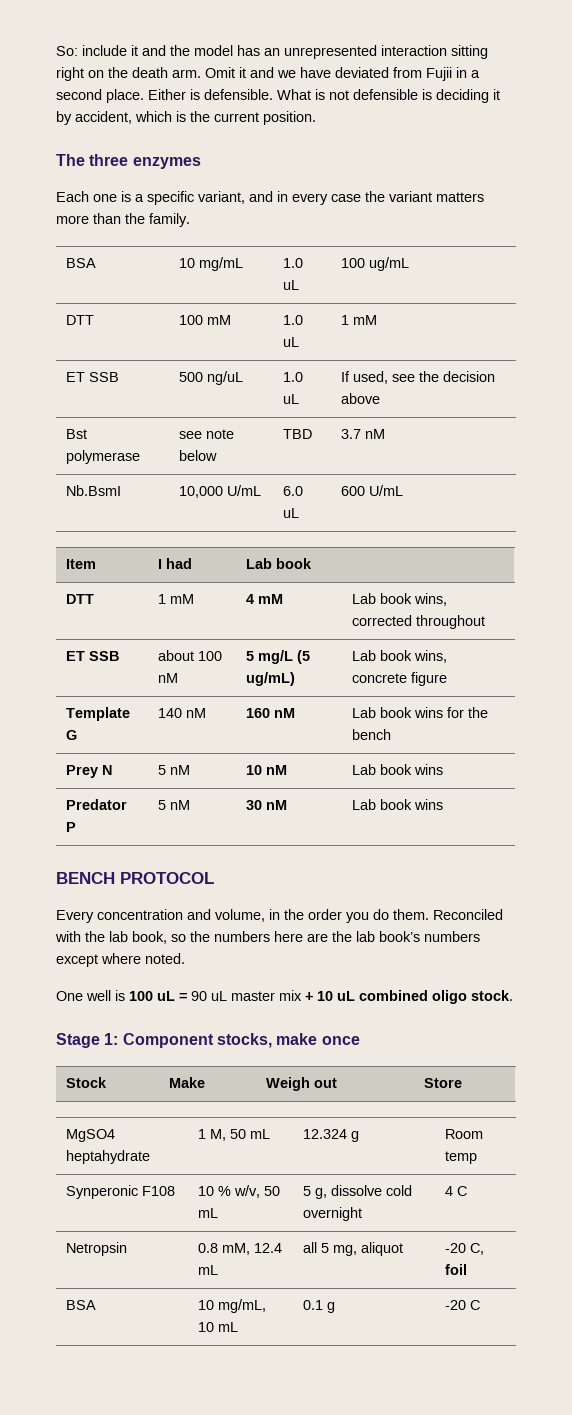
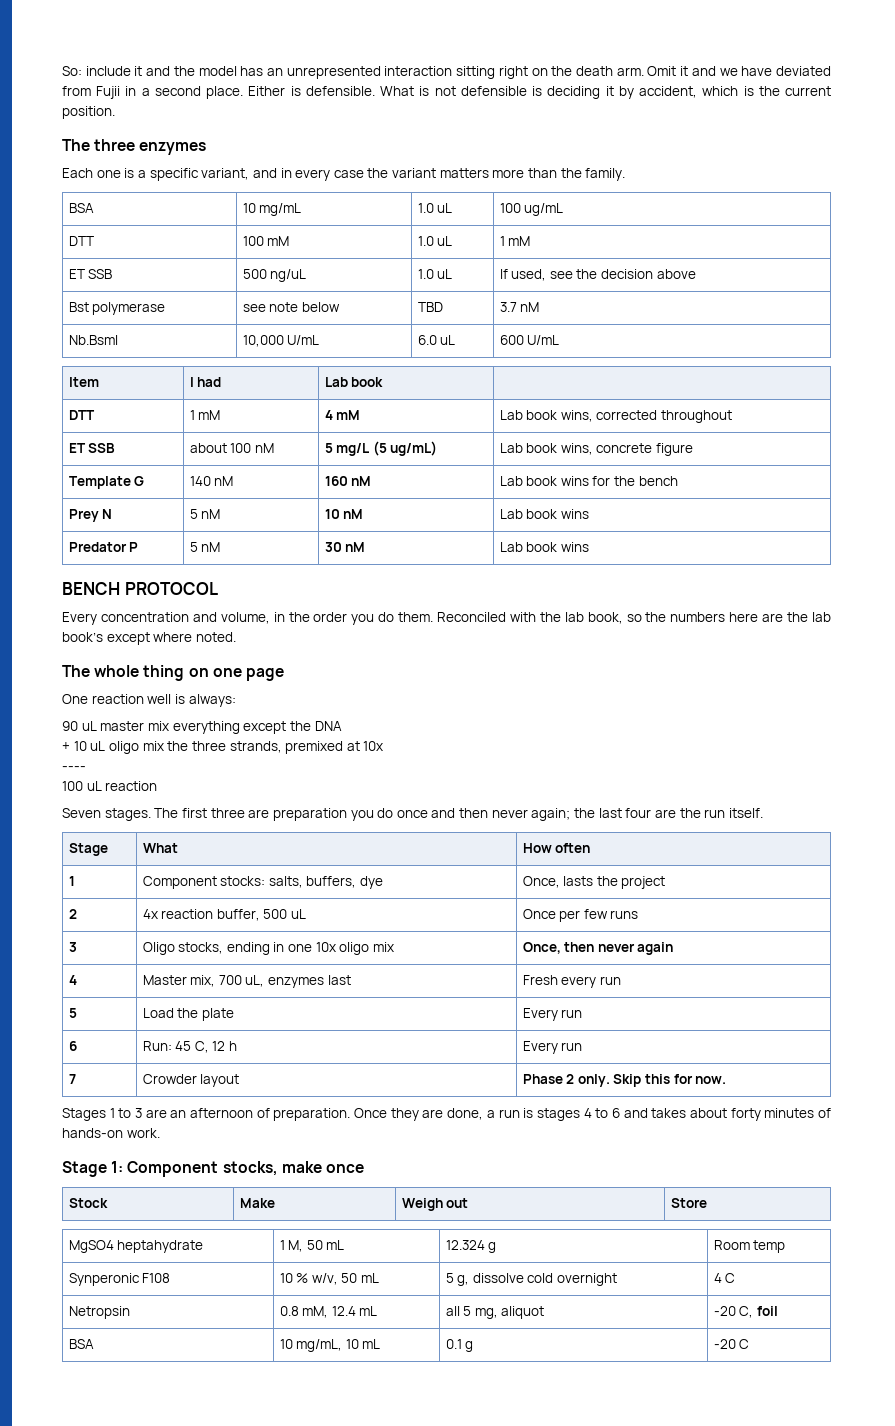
- Reconciled with the lab book, so the numbers here are the lab book’s numbers except where noted.
+ Reconciled with the lab book, so the numbers here are the lab book’s except where noted.
+ The whole thing on one page
- One well is 100 uL = 90 uL master mix + 10 uL combined oligo stock.
+ One reaction well is always:
+ 90 uL master mix everything except the DNA
+ + 10 uL oligo mix the three strands, premixed at 10x
+ ----
+ 100 uL reaction
+ Seven stages. The first three are preparation you do once and then never again; the last four are the run itself.
+ Stage | What | How often
+ 1 | Component stocks: salts, buffers, dye | Once, lasts the project
+ 2 | 4x reaction buffer, 500 uL | Once per few runs
+ 3 | Oligo stocks, ending in one 10x oligo mix | Once, then never again
+ 4 | Master mix, 700 uL, enzymes last | Fresh every run
+ 5 | Load the plate | Every run
+ 6 | Run: 45 C, 12 h | Every run
+ 7 | Crowder layout | Phase 2 only. Skip this for now.
+ Stages 1 to 3 are an afternoon of preparation. Once they are done, a run is stages 4 to 6 and takes about forty minutes of hands-on work.

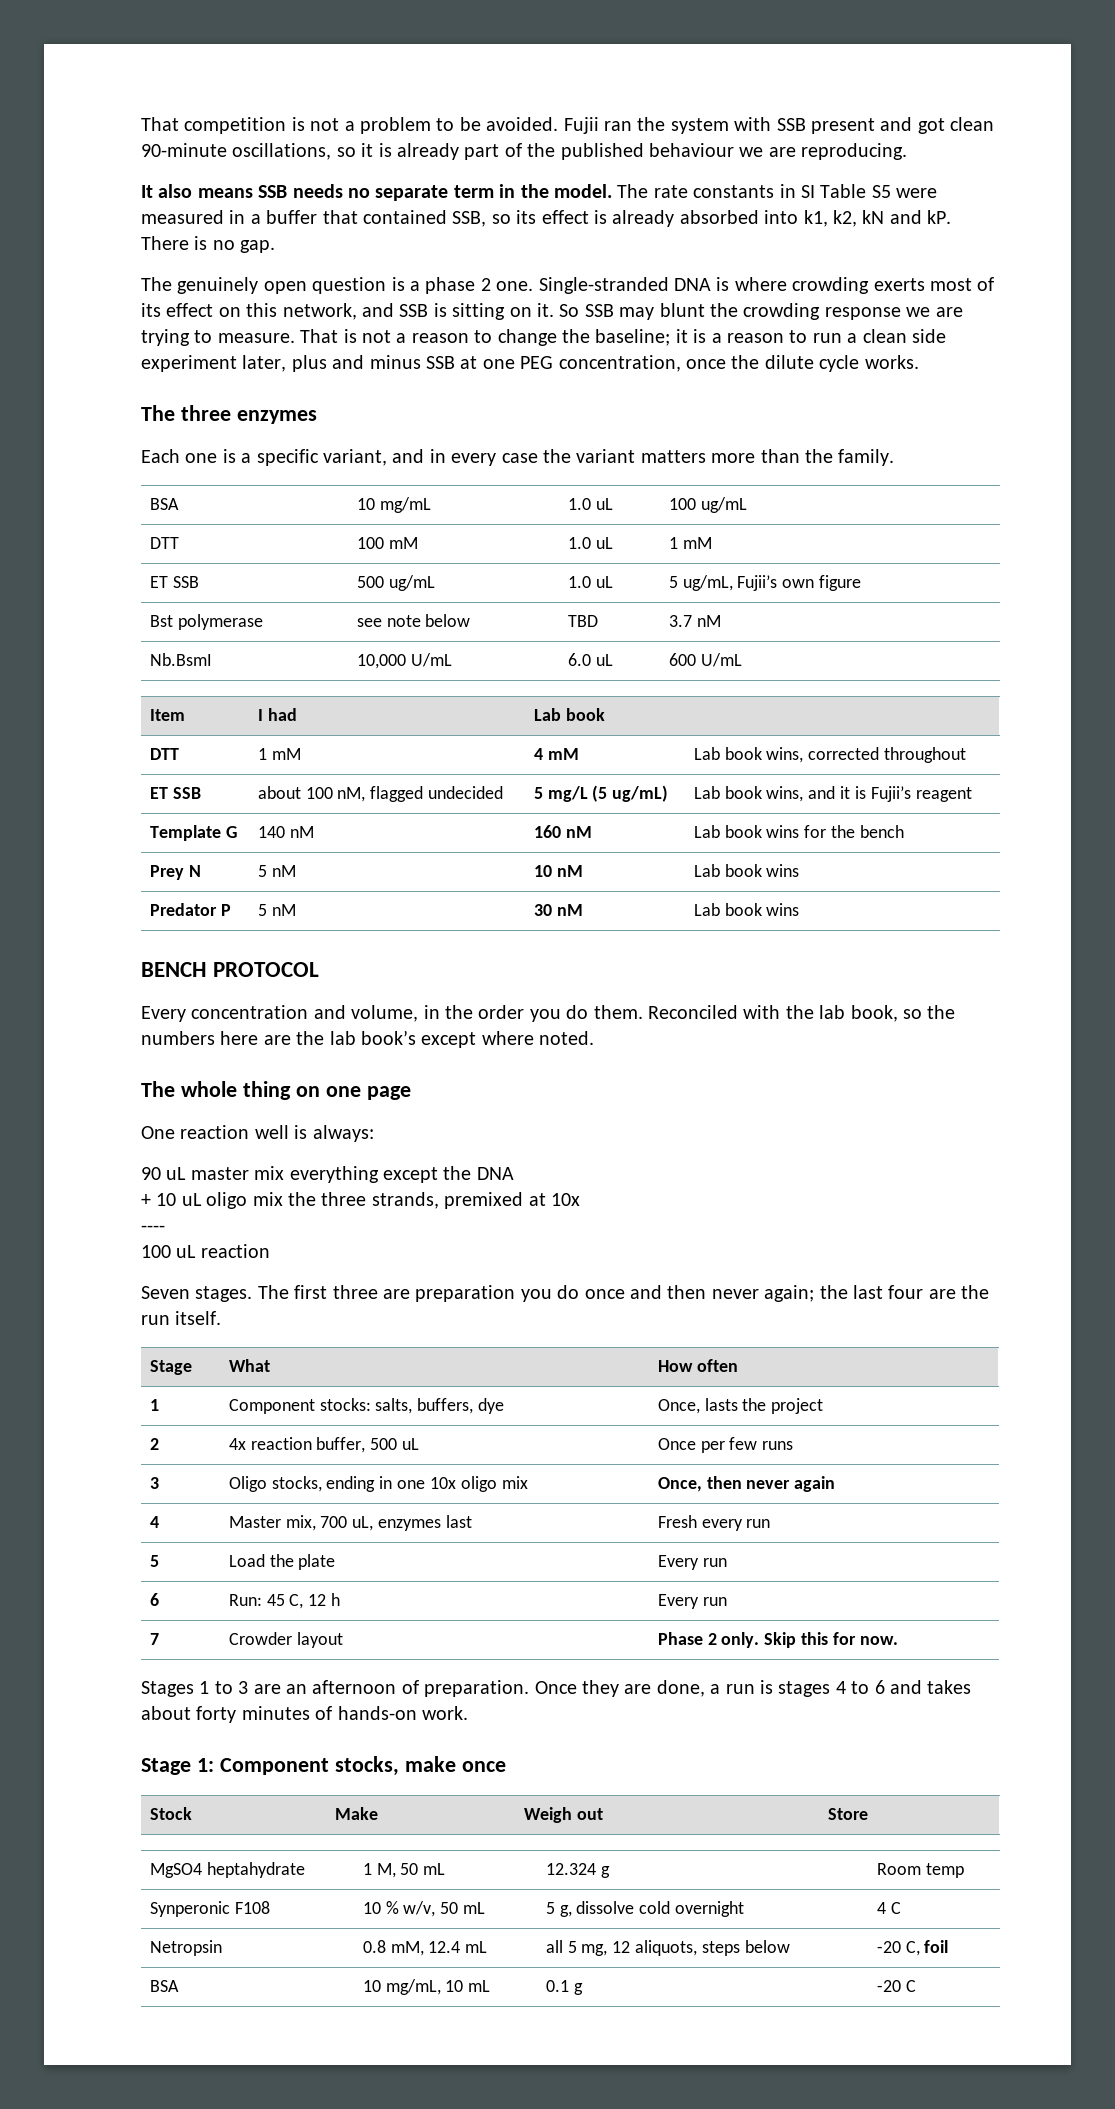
- So: include it and the model has an unrepresented interaction sitting right on the death arm. Omit it and we have deviated from Fujii in a second place. Either is defensible. What is not defensible is deciding it by accident, which is the current position.
+ That competition is not a problem to be avoided. Fujii ran the system with SSB present and got clean 90-minute oscillations, so it is already part of the published behaviour we are reproducing.
+ It also means SSB needs no separate term in the model. The rate constants in SI Table S5 were measured in a buffer that contained SSB, so its effect is already absorbed into k1, k2, kN and kP. There is no gap.
+ The genuinely open question is a phase 2 one. Single-stranded DNA is where crowding exerts most of its effect on this network, and SSB is sitting on it. So SSB may blunt the crowding response we are trying to measure. That is not a reason to change the baseline; it is a reason to run a clean side experiment later, plus and minus SSB at one PEG concentration, once the dilute cycle works.
- ET SSB | 500 ng/uL | 1.0 uL | If used, see the decision above
+ ET SSB | 500 ug/mL | 1.0 uL | 5 ug/mL, Fujii’s own figure
- ET SSB | about 100 nM | 5 mg/L (5 ug/mL) | Lab book wins, concrete figure
+ ET SSB | about 100 nM, flagged undecided | 5 mg/L (5 ug/mL) | Lab book wins, and it is Fujii’s reagent
- Netropsin | 0.8 mM, 12.4 mL | all 5 mg, aliquot | -20 C, foil
+ Netropsin | 0.8 mM, 12.4 mL | all 5 mg, 12 aliquots, steps below | -20 C, foil

